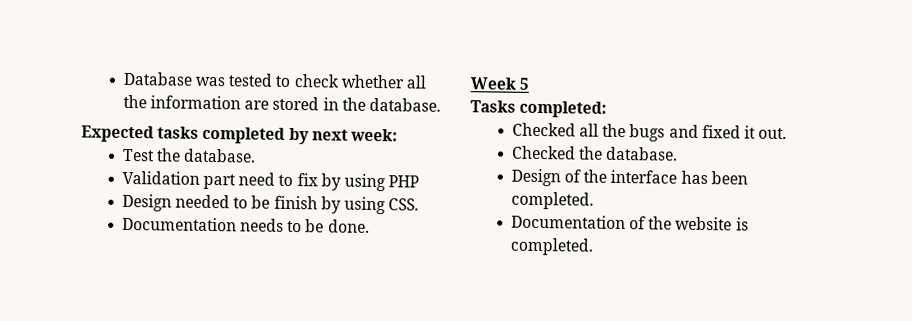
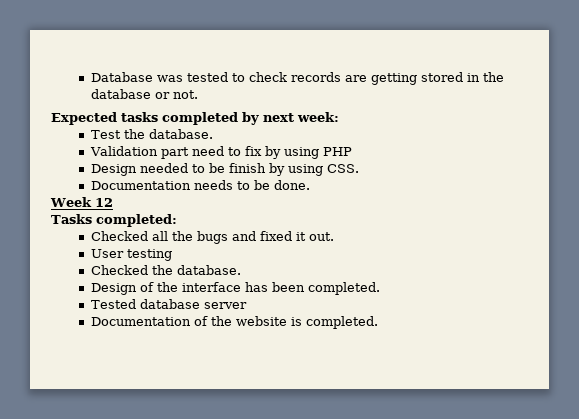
- Database was tested to check whether all the information are stored in the database.
+ Database was tested to check records are getting stored in the database or not.
- Week 5
+ Week 12
+ User testing
+ Tested database server

